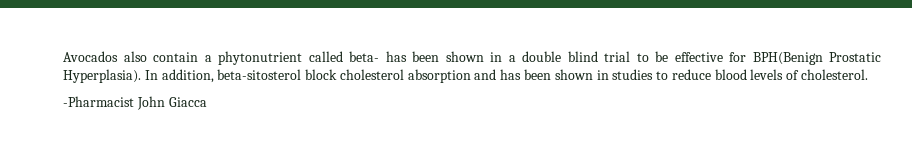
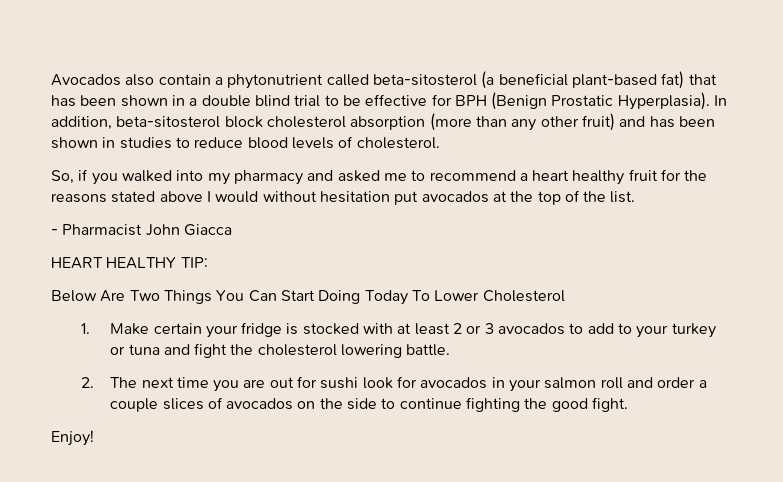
- Avocados also contain a phytonutrient called beta- has been shown in a double blind trial to be effective for BPH(Benign Prostatic Hyperplasia).
+ Avocados also contain a phytonutrient called beta-sitosterol (a beneficial plant-based fat) that has been shown in a double blind trial to be effective for BPH (Benign Prostatic Hyperplasia).
- In addition, beta-sitosterol block cholesterol absorption and has been shown in studies to reduce blood levels of cholesterol.
+ In addition, beta-sitosterol block cholesterol absorption (more than any other fruit) and has been shown in studies to reduce blood levels of cholesterol.
- -Pharmacist John Giacca
+ So, if you walked into my pharmacy and asked me to recommend a heart healthy fruit for the reasons stated above I would without hesitation put avocados at the top of the list.
+ - Pharmacist John Giacca
+ HEART HEALTHY TIP:
+ Below Are Two Things You Can Start Doing Today To Lower Cholesterol
+ 1. Make certain your fridge is stocked with at least 2 or 3 avocados to add to your turkey or tuna and fight the cholesterol lowering battle.
+ 2. The next time you are out for sushi look for avocados in your salmon roll and order a couple slices of avocados on the side to continue fighting the good fight.
+ Enjoy!

